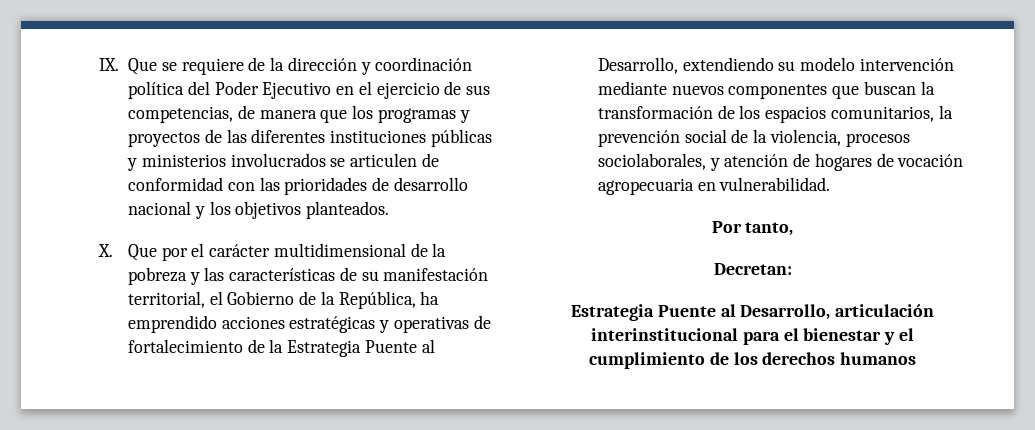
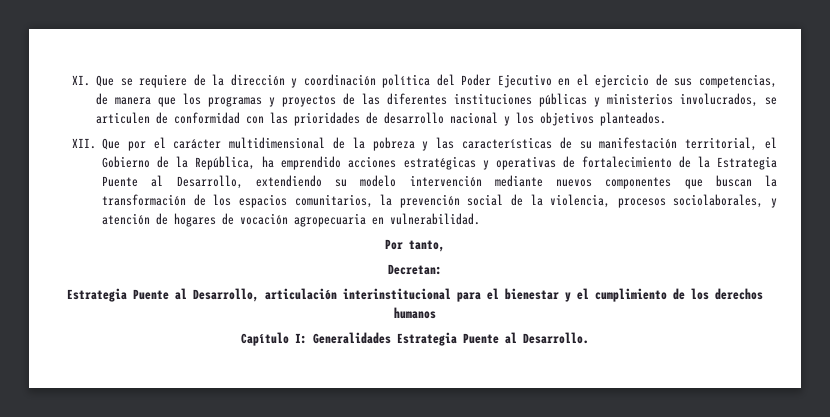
- IX. Que se requiere de la dirección y coordinación política del Poder Ejecutivo en el ejercicio de sus competencias, de manera que los programas y proyectos de las diferentes instituciones públicas y ministerios involucrados se articulen de conformidad con las prioridades de desarrollo nacional y los objetivos planteados.
+ XI. Que se requiere de la dirección y coordinación política del Poder Ejecutivo en el ejercicio de sus competencias, de manera que los programas y proyectos de las diferentes instituciones públicas y ministerios involucrados, se articulen de conformidad con las prioridades de desarrollo nacional y los objetivos planteados.
- X. Que por el carácter multidimensional de la pobreza y las características de su manifestación territorial, el Gobierno de la República, ha emprendido acciones estratégicas y operativas de fortalecimiento de la Estrategia Puente al Desarrollo, extendiendo su modelo intervención mediante nuevos componentes que buscan la transformación de los espacios comunitarios, la prevención social de la violencia, procesos sociolaborales, y atención de hogares de vocación agropecuaria en vulnerabilidad.
+ XII. Que por el carácter multidimensional de la pobreza y las características de su manifestación territorial, el Gobierno de la República, ha emprendido acciones estratégicas y operativas de fortalecimiento de la Estrategia Puente al Desarrollo, extendiendo su modelo intervención mediante nuevos componentes que buscan la transformación de los espacios comunitarios, la prevención social de la violencia, procesos sociolaborales, y atención de hogares de vocación agropecuaria en vulnerabilidad.
+ Capítulo I: Generalidades Estrategia Puente al Desarrollo.

